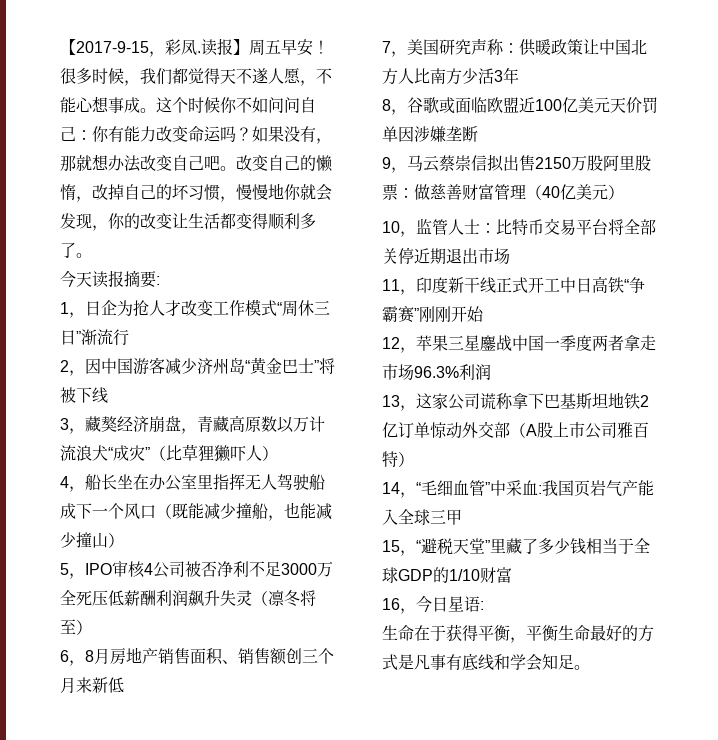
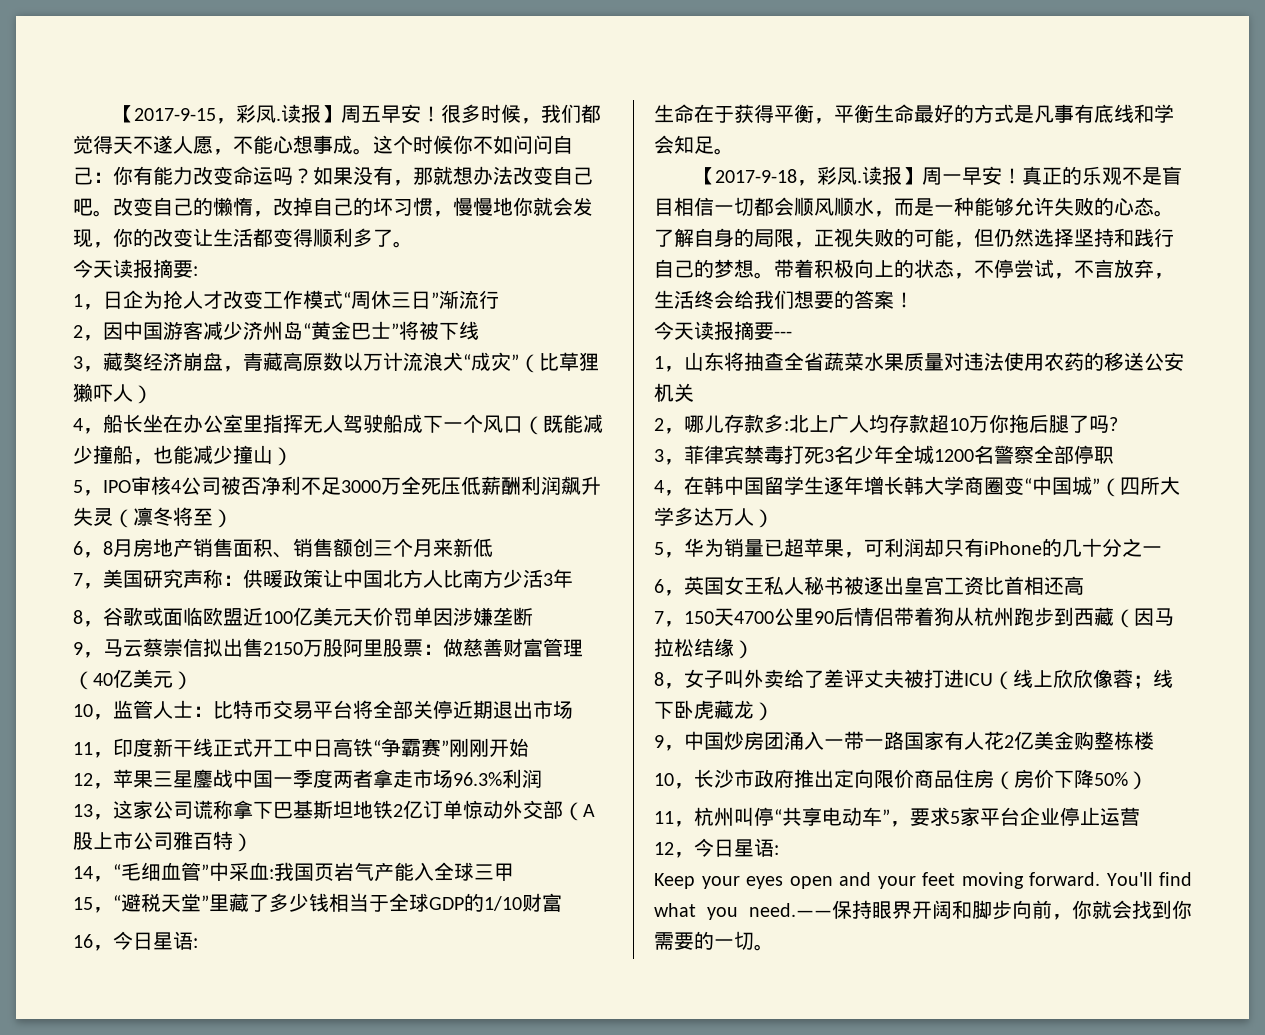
+ 【2017-9-18，彩凤.读报】周一早安！真正的乐观不是盲目相信一切都会顺风顺水，而是一种能够允许失败的心态。了解自身的局限，正视失败的可能，但仍然选择坚持和践行自己的梦想。带着积极向上的状态，不停尝试，不言放弃，生活终会给我们想要的答案！
+ 今天读报摘要---
+ 1，山东将抽查全省蔬菜水果质量对违法使用农药的移送公安机关
+ 2，哪儿存款多:北上广人均存款超10万你拖后腿了吗?
+ 3，菲律宾禁毒打死3名少年全城1200名警察全部停职
+ 4，在韩中国留学生逐年增长韩大学商圈变“中国城”（四所大学多达万人）
+ 5，华为销量已超苹果，可利润却只有iPhone的几十分之一
+ 6，英国女王私人秘书被逐出皇宫工资比首相还高
+ 7，150天4700公里90后情侣带着狗从杭州跑步到西藏（因马拉松结缘）
+ 8，女子叫外卖给了差评丈夫被打进ICU（线上欣欣像蓉；线下卧虎藏龙）
+ 9，中国炒房团涌入一带一路国家有人花2亿美金购整栋楼
+ 10，长沙市政府推出定向限价商品住房（房价下降50%）
+ 11，杭州叫停“共享电动车”，要求5家平台企业停止运营
+ 12，今日星语:
+ Keep your eyes open and your feet moving forward. You'll find what you need.——保持眼界开阔和脚步向前，你就会找到你需要的一切。

